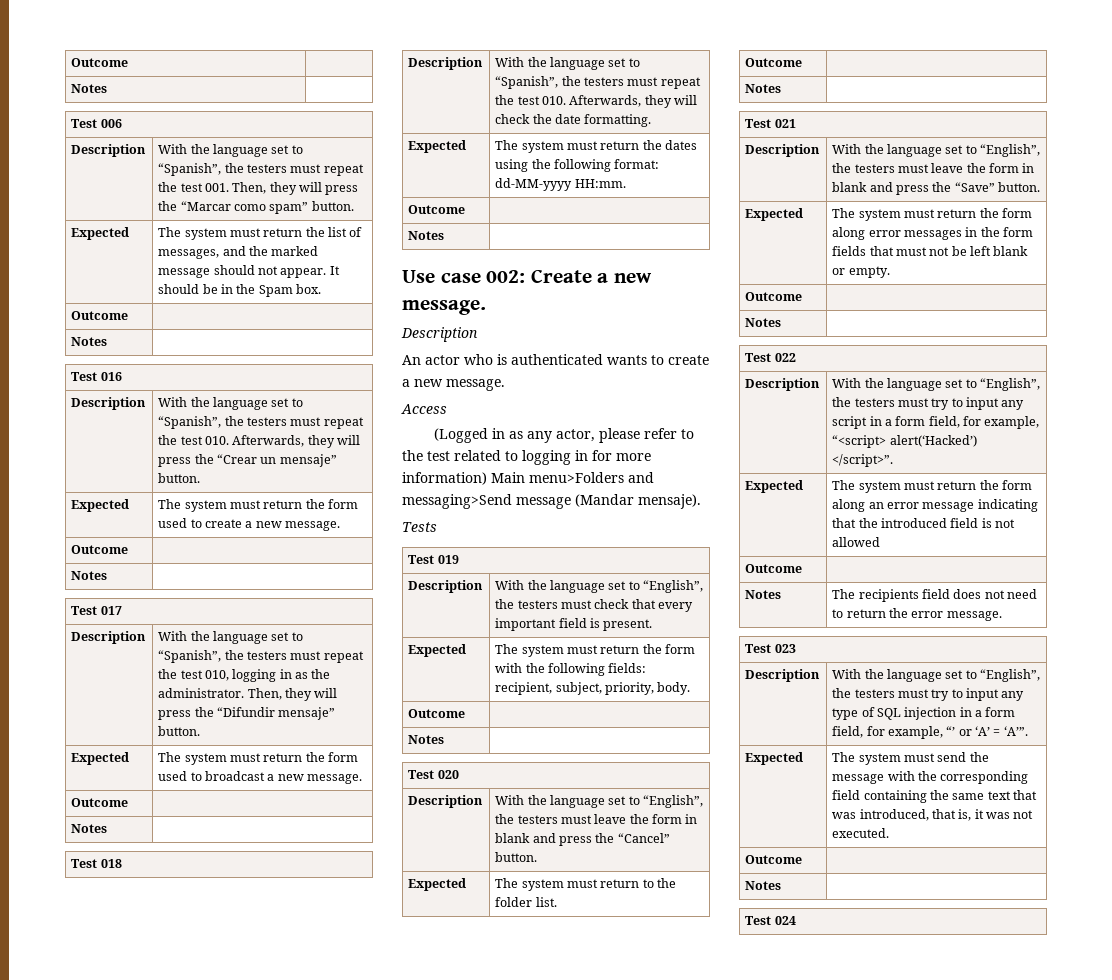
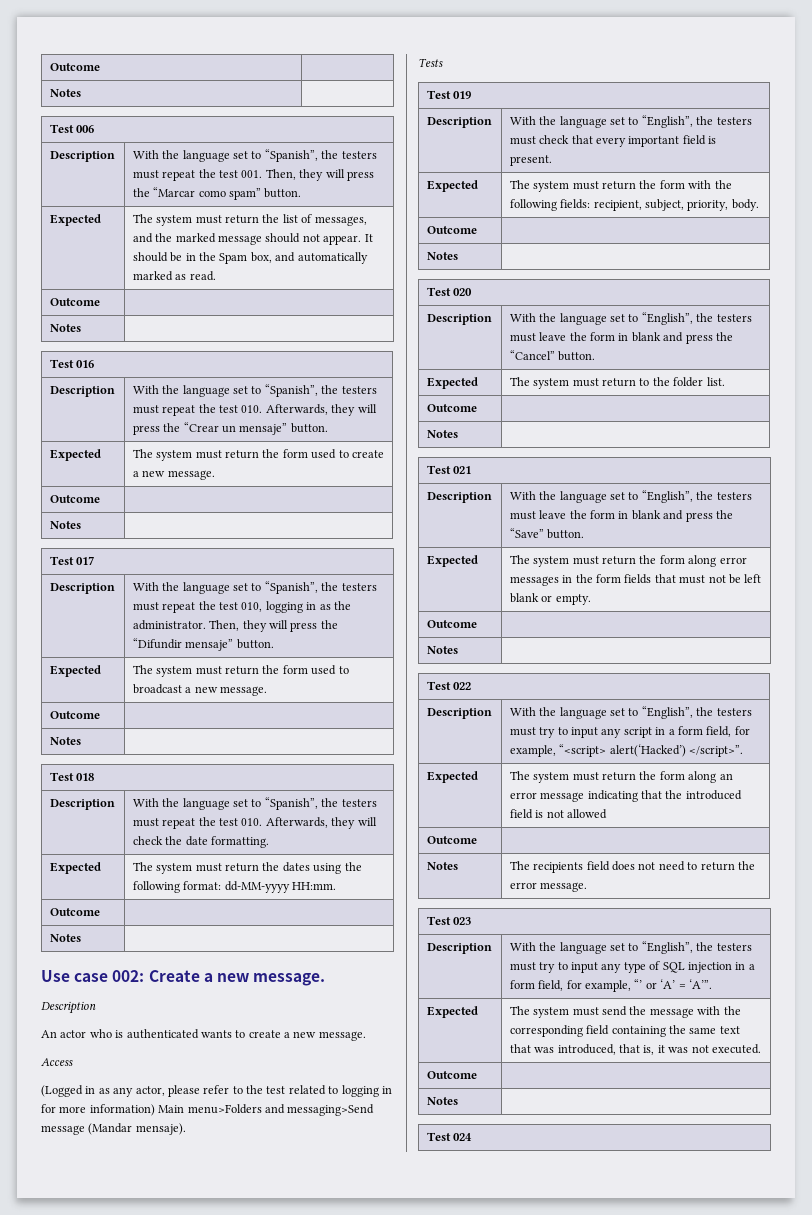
- Expected | The system must return the list of messages, and the marked message should not appear. It should be in the Spam box.
+ Expected | The system must return the list of messages, and the marked message should not appear. It should be in the Spam box, and automatically marked as read.

